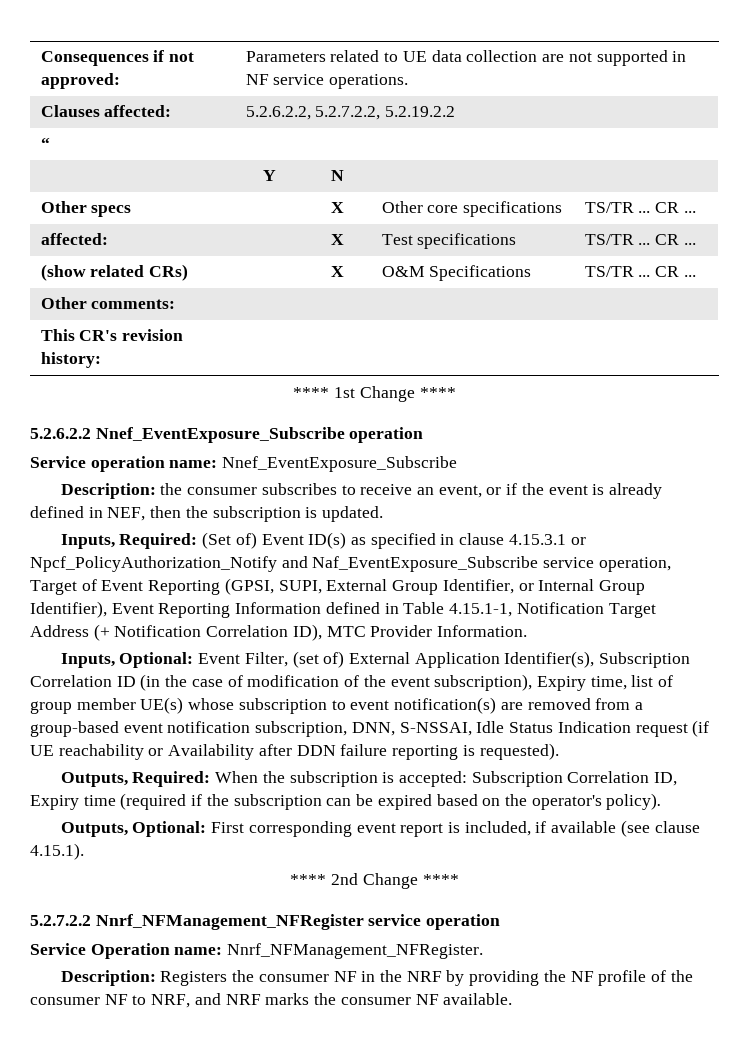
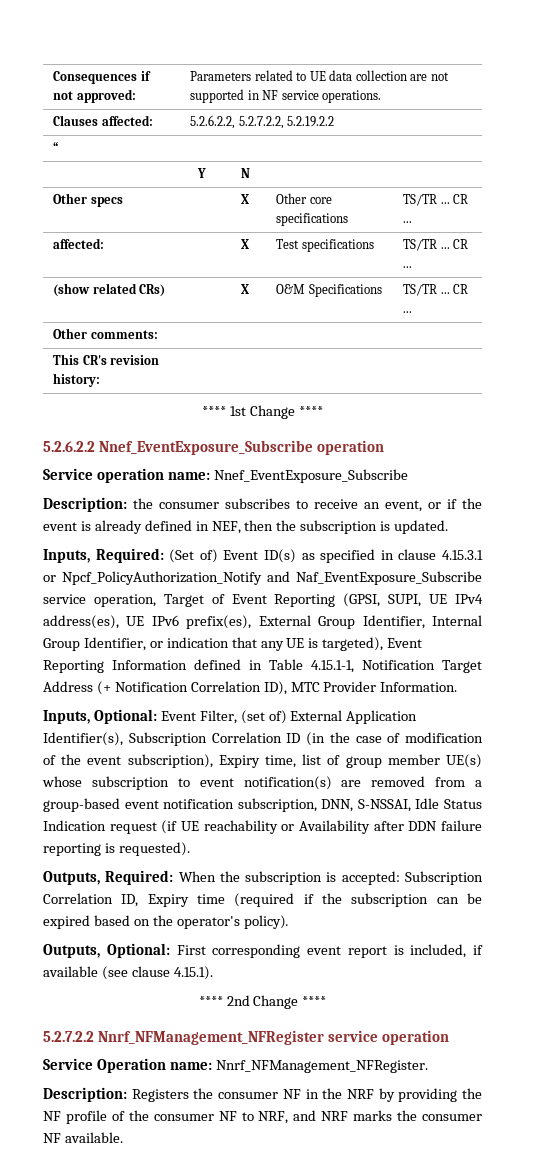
- Inputs, Required: (Set of) Event ID(s) as specified in clause 4.15.3.1 or Npcf_PolicyAuthorization_Notify and Naf_EventExposure_Subscribe service operation, Target of Event Reporting (GPSI, SUPI, External Group Identifier, or Internal Group Identifier), Event Reporting Information defined in Table 4.15.1-1, Notification Target Address (+ Notification Correlation ID), MTC Provider Information.
+ Inputs, Required: (Set of) Event ID(s) as specified in clause 4.15.3.1 or Npcf_PolicyAuthorization_Notify and Naf_EventExposure_Subscribe service operation, Target of Event Reporting (GPSI, SUPI, UE IPv4 address(es), UE IPv6 prefix(es), External Group Identifier, Internal Group Identifier, or indication that any UE is targeted), Event Reporting Information defined in Table 4.15.1-1, Notification Target Address (+ Notification Correlation ID), MTC Provider Information.

